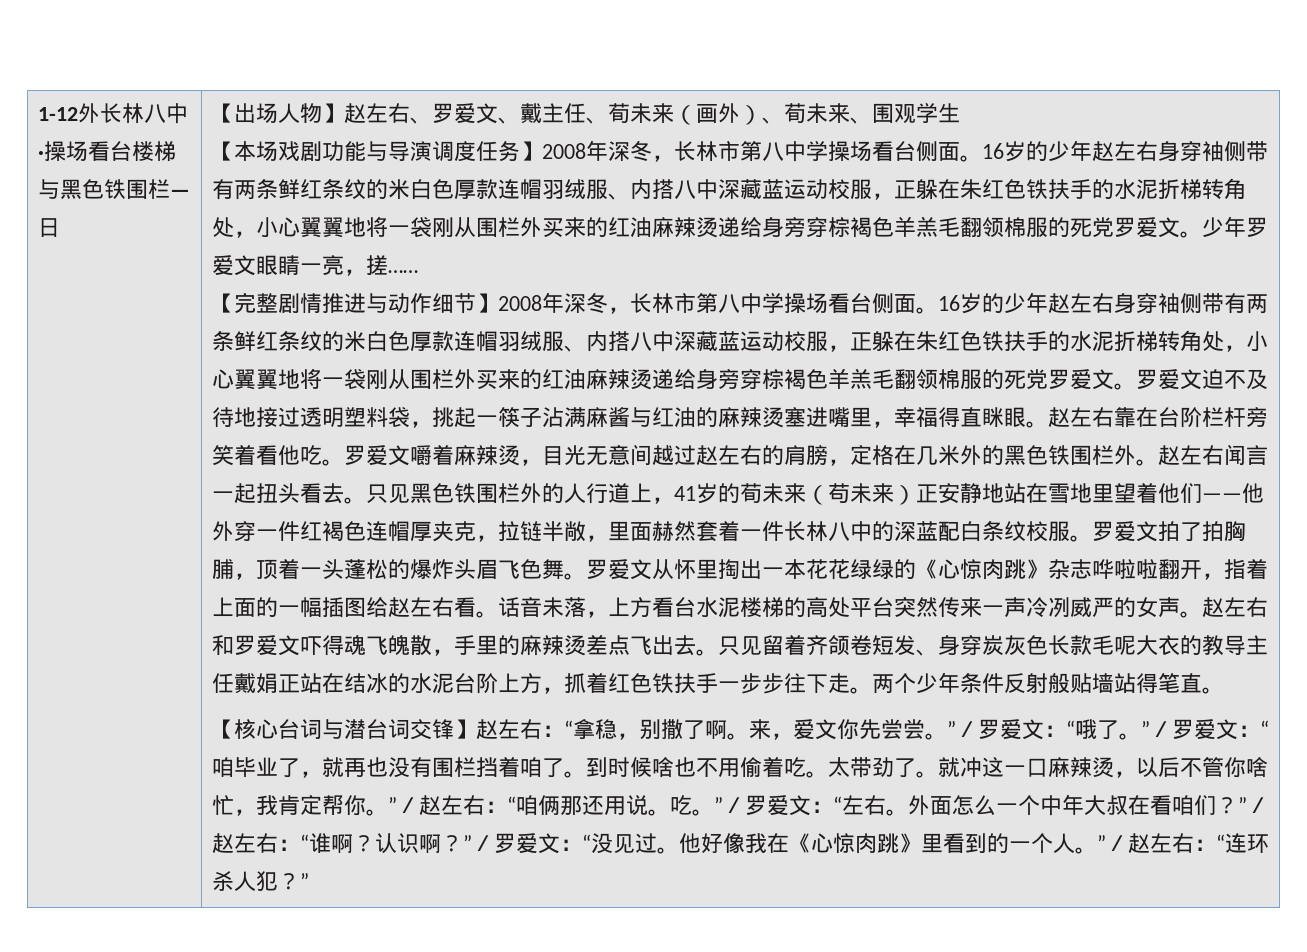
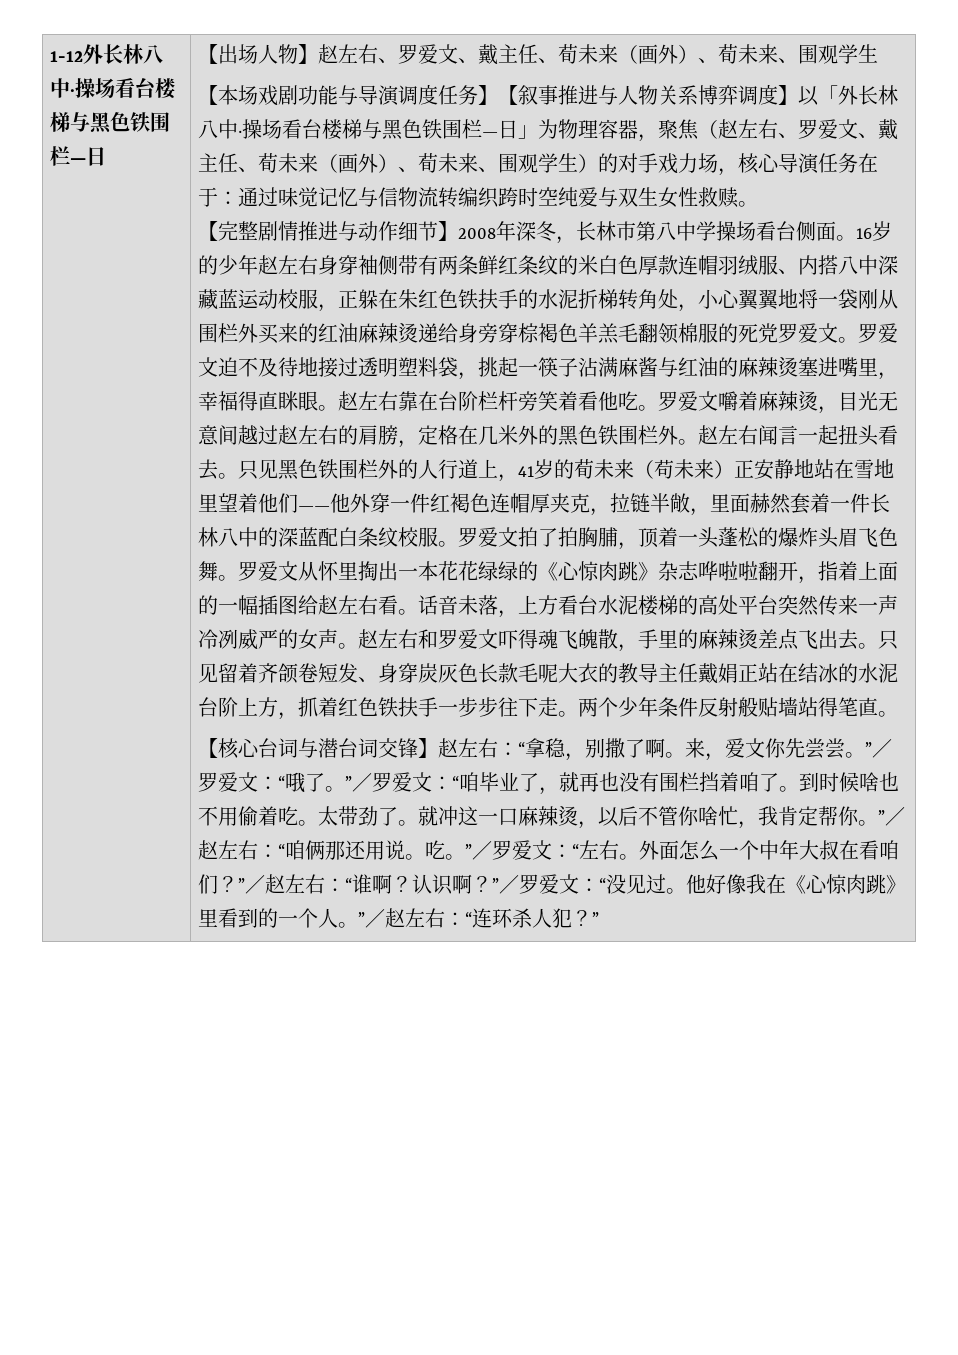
- 【本场戏剧功能与导演调度任务】2008年深冬，长林市第八中学操场看台侧面。16岁的少年赵左右身穿袖侧带有两条鲜红条纹的米白色厚款连帽羽绒服、内搭八中深藏蓝运动校服，正躲在朱红色铁扶手的水泥折梯转角处，小心翼翼地将一袋刚从围栏外买来的红油麻辣烫递给身旁穿棕褐色羊羔毛翻领棉服的死党罗爱文。少年罗爱文眼睛一亮，搓……
+ 【本场戏剧功能与导演调度任务】【叙事推进与人物关系博弈调度】以「外长林八中·操场看台楼梯与黑色铁围栏—日」为物理容器，聚焦（赵左右、罗爱文、戴主任、荀未来（画外）、荀未来、围观学生）的对手戏力场，核心导演任务在于：通过味觉记忆与信物流转编织跨时空纯爱与双生女性救赎。

